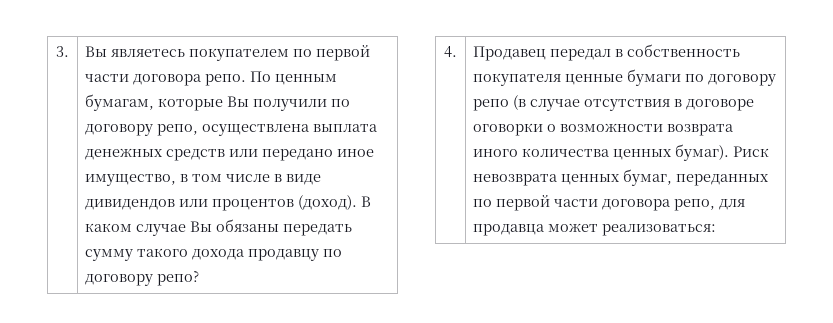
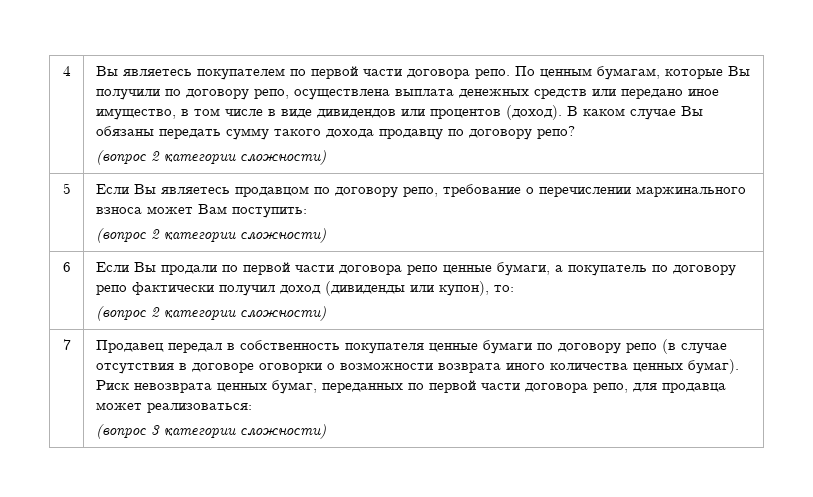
- 3.
+ 4
  В каком случае Вы обязаны передать сумму такого дохода продавцу по договору репо?
- 4. | Продавец передал в собственность покупателя ценные бумаги по договору репо (в случае отсутствия в договоре оговорки о возможности возврата иного количества ценных бумаг). Риск невозврата ценных бумаг, переданных по первой части договора репо, для продавца может реализоваться:
+ (вопрос 2 категории сложности)
+ 5 | Если Вы являетесь продавцом по договору репо, требование о перечислении маржинального взноса может Вам поступить:
+ (вопрос 2 категории сложности)
+ 6 | Если Вы продали по первой части договора репо ценные бумаги, а покупатель по договору репо фактически получил доход (дивиденды или купон), то:
+ (вопрос 2 категории сложности)
+ 7 | Продавец передал в собственность покупателя ценные бумаги по договору репо (в случае отсутствия в договоре оговорки о возможности возврата иного количества ценных бумаг). Риск невозврата ценных бумаг, переданных по первой части договора репо, для продавца может реализоваться:
+ (вопрос 3 категории сложности)

